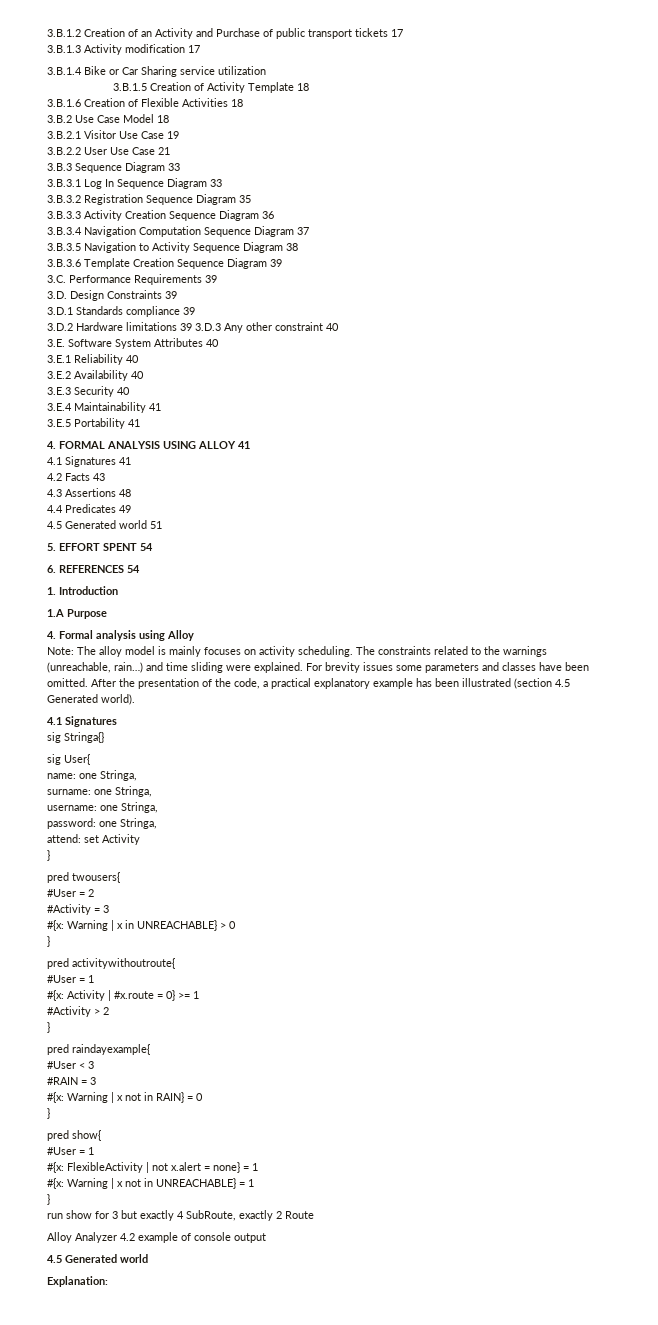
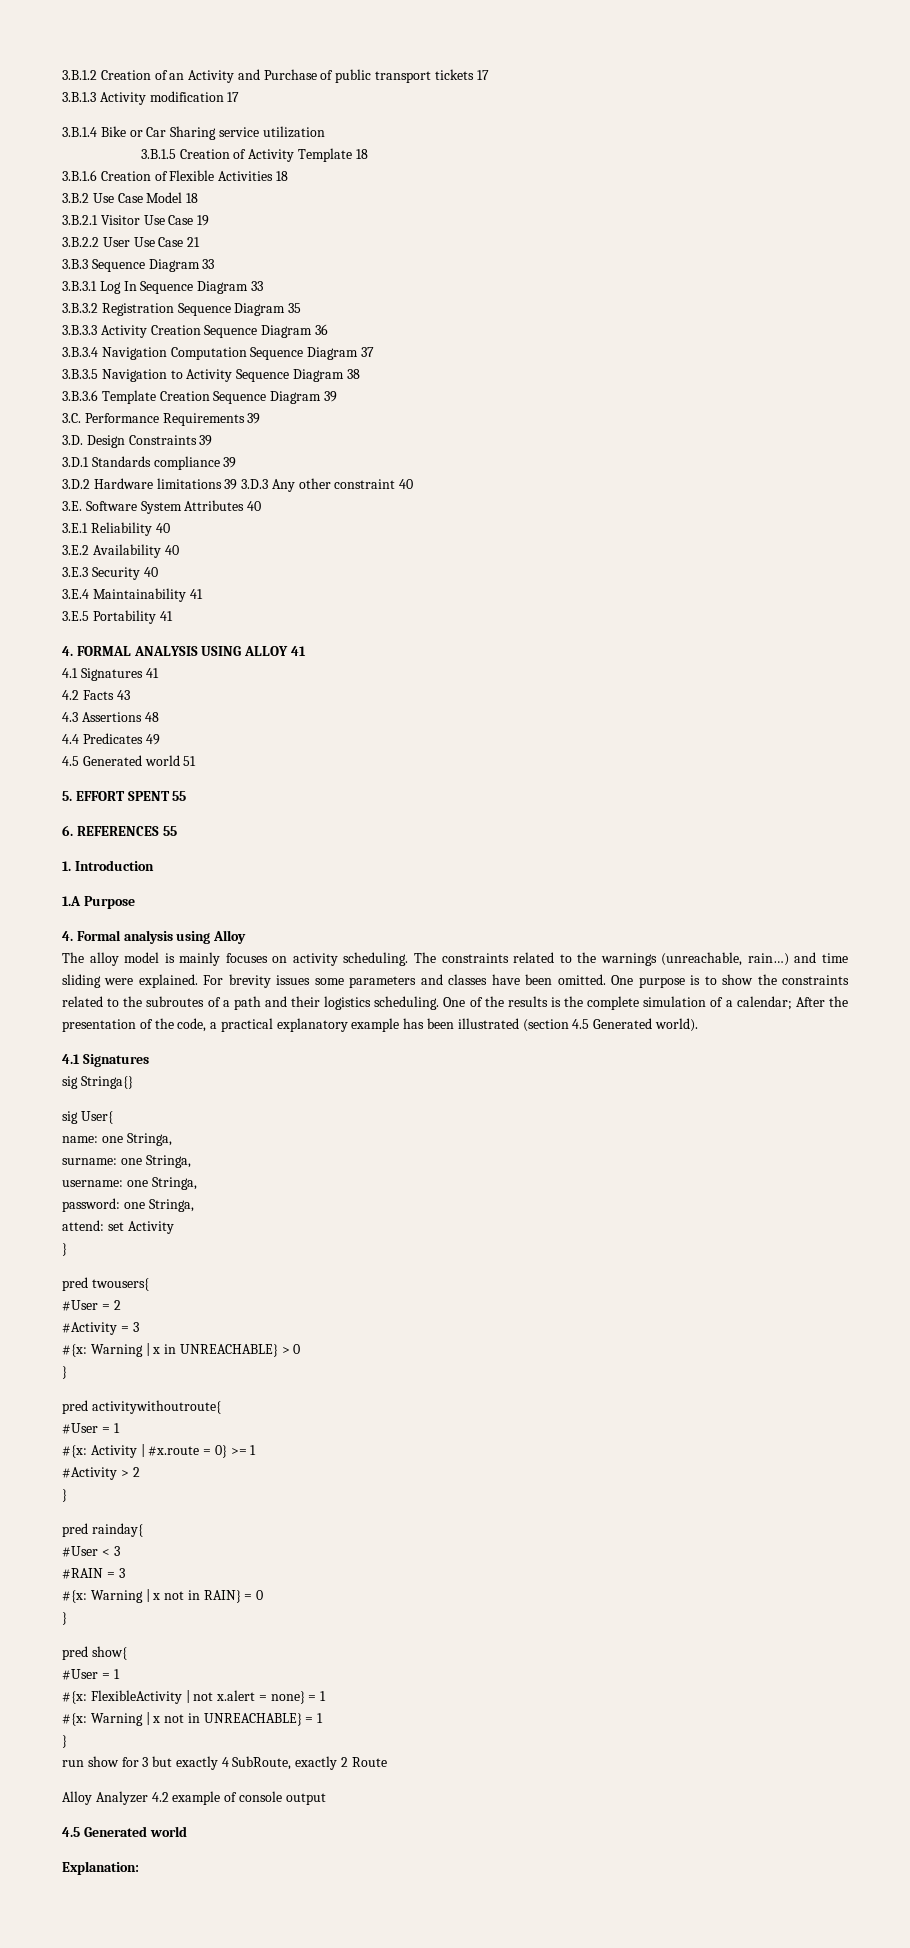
- 5. EFFORT SPENT 54
+ 5. EFFORT SPENT 55
- 6. REFERENCES 54
+ 6. REFERENCES 55
- Note: The alloy model is mainly focuses on activity scheduling.
+ The alloy model is mainly focuses on activity scheduling.
- After the presentation of the code, a practical explanatory example has been illustrated (section 4.5 Generated world).
+ One purpose is to show the constraints related to the subroutes of a path and their logistics scheduling. One of the results is the complete simulation of a calendar; After the presentation of the code, a practical explanatory example has been illustrated (section 4.5 Generated world).
- pred raindayexample{
+ pred rainday{

